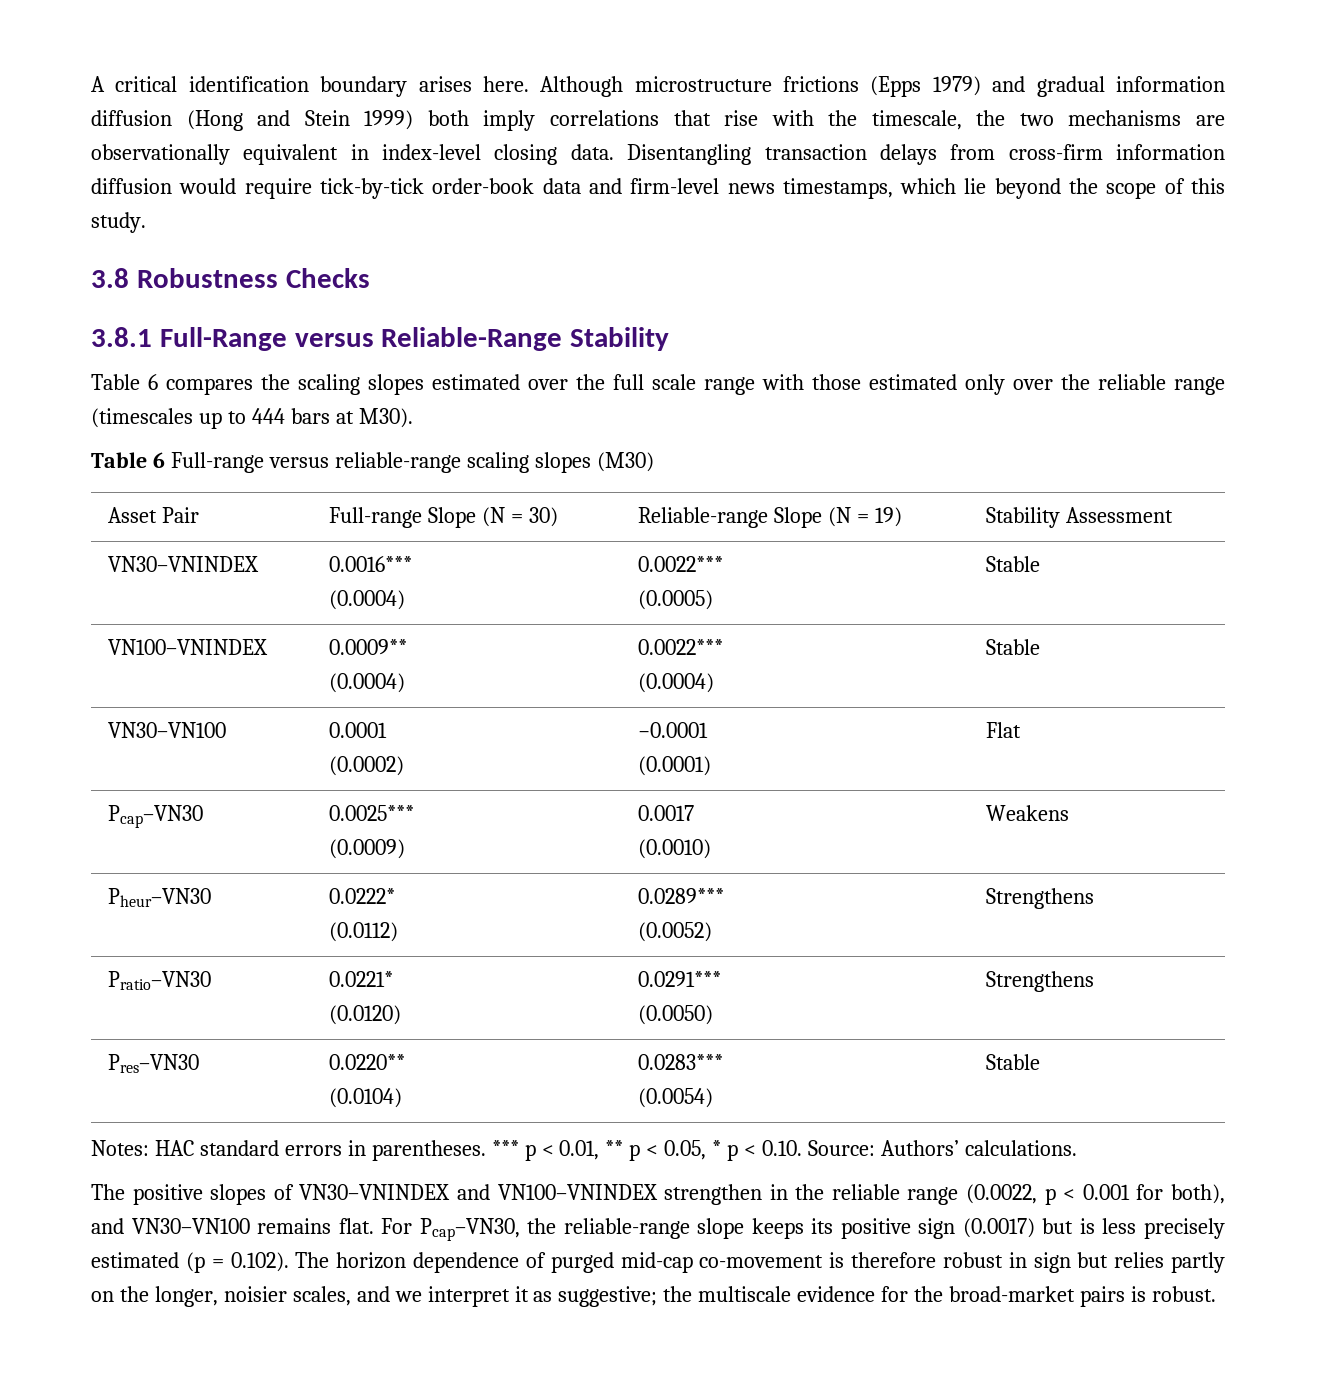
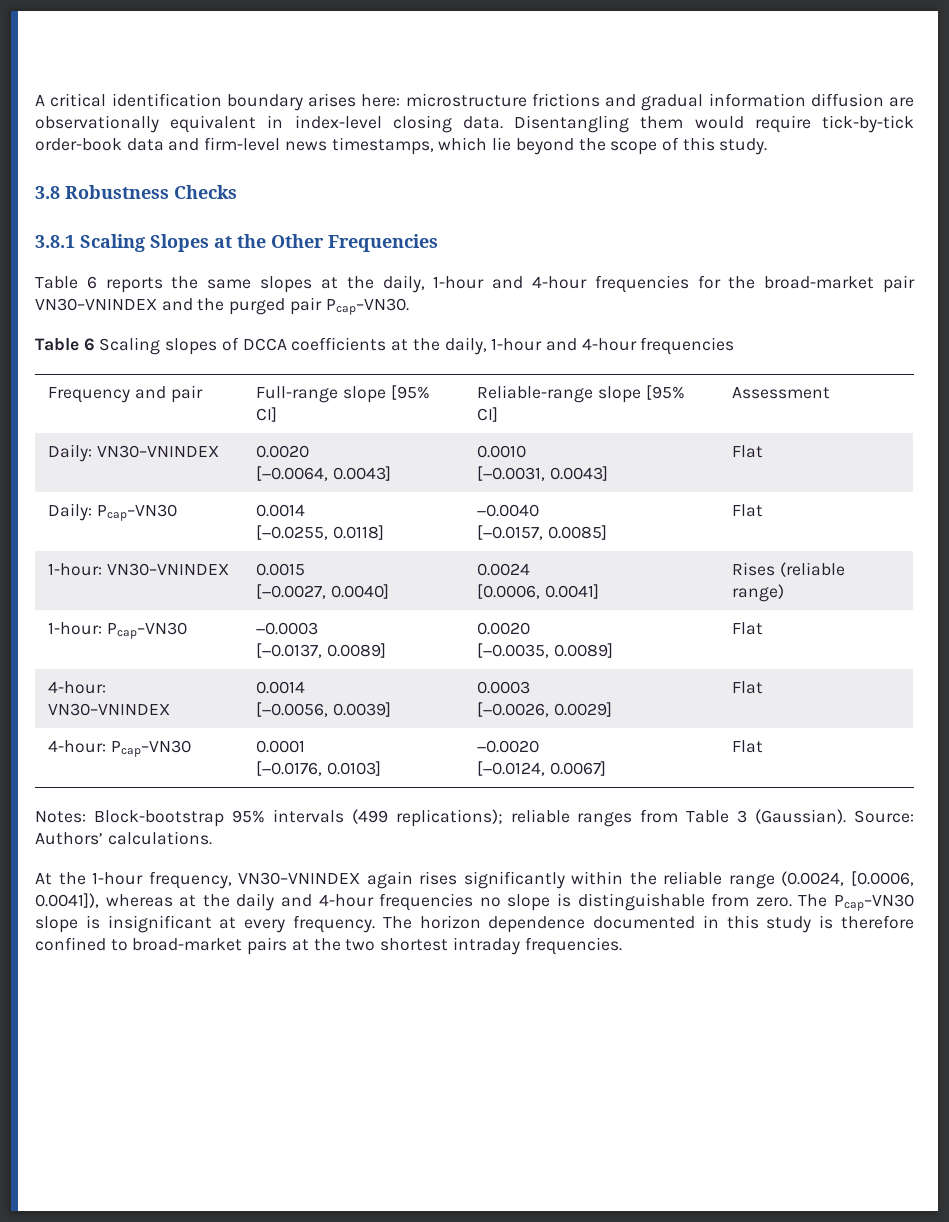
- A critical identification boundary arises here. Although microstructure frictions (Epps 1979) and gradual information diffusion (Hong and Stein 1999) both imply correlations that rise with the timescale, the two mechanisms are observationally equivalent in index-level closing data.
+ A critical identification boundary arises here: microstructure frictions and gradual information diffusion are observationally equivalent in index-level closing data.
- Disentangling transaction delays from cross-firm information diffusion would require tick-by-tick order-book data and firm-level news timestamps, which lie beyond the scope of this study.
+ Disentangling them would require tick-by-tick order-book data and firm-level news timestamps, which lie beyond the scope of this study.
- 3.8.1 Full-Range versus Reliable-Range Stability
- Table 6 compares the scaling slopes estimated over the full scale range with those estimated only over the reliable range (timescales up to 444 bars at M30).
- Table 6 Full-range versus reliable-range scaling slopes (M30)
- Asset Pair | Full-range Slope (N = 30) | Reliable-range Slope (N = 19) | Stability Assessment
+ 3.8.1 Scaling Slopes at the Other Frequencies
+ Table 6 reports the same slopes at the daily, 1-hour and 4-hour frequencies for the broad-market pair VN30–VNINDEX and the purged pair Pcap–VN30.
+ Table 6 Scaling slopes of DCCA coefficients at the daily, 1-hour and 4-hour frequencies
+ Frequency and pair | Full-range slope [95% CI] | Reliable-range slope [95% CI] | Assessment
- VN30–VNINDEX | 0.0016***
- (0.0004) | 0.0022***
- (0.0005) | Stable
- VN100–VNINDEX | 0.0009**
- (0.0004) | 0.0022***
- (0.0004) | Stable
- VN30–VN100 | 0.0001
- (0.0002) | −0.0001
- (0.0001) | Flat
- Pcap–VN30 | 0.0025***
- (0.0009) | 0.0017
- (0.0010) | Weakens
- Pheur–VN30 | 0.0222*
- (0.0112) | 0.0289***
- (0.0052) | Strengthens
- Pratio–VN30 | 0.0221*
- (0.0120) | 0.0291***
- (0.0050) | Strengthens
- Pres–VN30 | 0.0220**
- (0.0104) | 0.0283***
- (0.0054) | Stable
- Notes: HAC standard errors in parentheses. *** p < 0.01, ** p < 0.05, * p < 0.10. Source: Authors’ calculations.
- The positive slopes of VN30–VNINDEX and VN100–VNINDEX strengthen in the reliable range (0.0022, p < 0.001 for both), and VN30–VN100 remains flat. For Pcap–VN30, the reliable-range slope keeps its positive sign (0.0017) but is less precisely estimated (p = 0.102). The horizon dependence of purged mid-cap co-movement is therefore robust in sign but relies partly on the longer, noisier scales, and we interpret it as suggestive; the multiscale evidence for the broad-market pairs is robust.
+ Daily: VN30–VNINDEX | 0.0020
+ [−0.0064, 0.0043] | 0.0010
+ [−0.0031, 0.0043] | Flat
+ Daily: Pcap–VN30 | 0.0014
+ [−0.0255, 0.0118] | −0.0040
+ [−0.0157, 0.0085] | Flat
+ 1-hour: VN30–VNINDEX | 0.0015
+ [−0.0027, 0.0040] | 0.0024
+ [0.0006, 0.0041] | Rises (reliable range)
+ 1-hour: Pcap–VN30 | −0.0003
+ [−0.0137, 0.0089] | 0.0020
+ [−0.0035, 0.0089] | Flat
+ 4-hour: VN30–VNINDEX | 0.0014
+ [−0.0056, 0.0039] | 0.0003
+ [−0.0026, 0.0029] | Flat
+ 4-hour: Pcap–VN30 | 0.0001
+ [−0.0176, 0.0103] | −0.0020
+ [−0.0124, 0.0067] | Flat
+ Notes: Block-bootstrap 95% intervals (499 replications); reliable ranges from Table 3 (Gaussian). Source: Authors’ calculations.
+ At the 1-hour frequency, VN30–VNINDEX again rises significantly within the reliable range (0.0024, [0.0006, 0.0041]), whereas at the daily and 4-hour frequencies no slope is distinguishable from zero. The Pcap–VN30 slope is insignificant at every frequency. The horizon dependence documented in this study is therefore confined to broad-market pairs at the two shortest intraday frequencies.

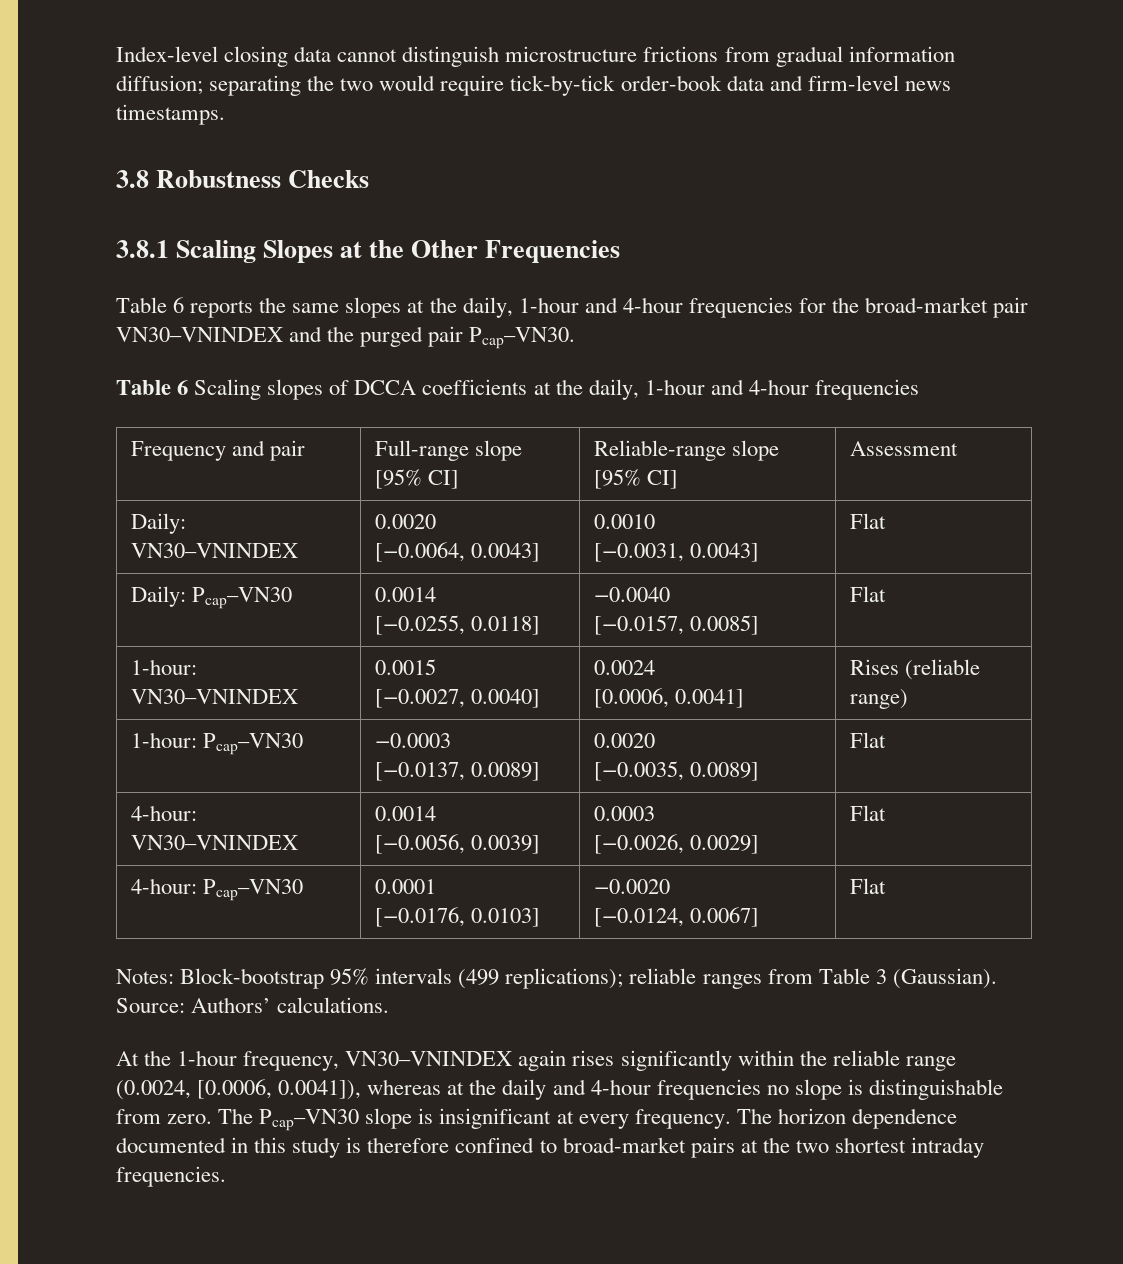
- A critical identification boundary arises here: microstructure frictions and gradual information diffusion are observationally equivalent in index-level closing data. Disentangling them would require tick-by-tick order-book data and firm-level news timestamps, which lie beyond the scope of this study.
+ Index-level closing data cannot distinguish microstructure frictions from gradual information diffusion; separating the two would require tick-by-tick order-book data and firm-level news timestamps.

